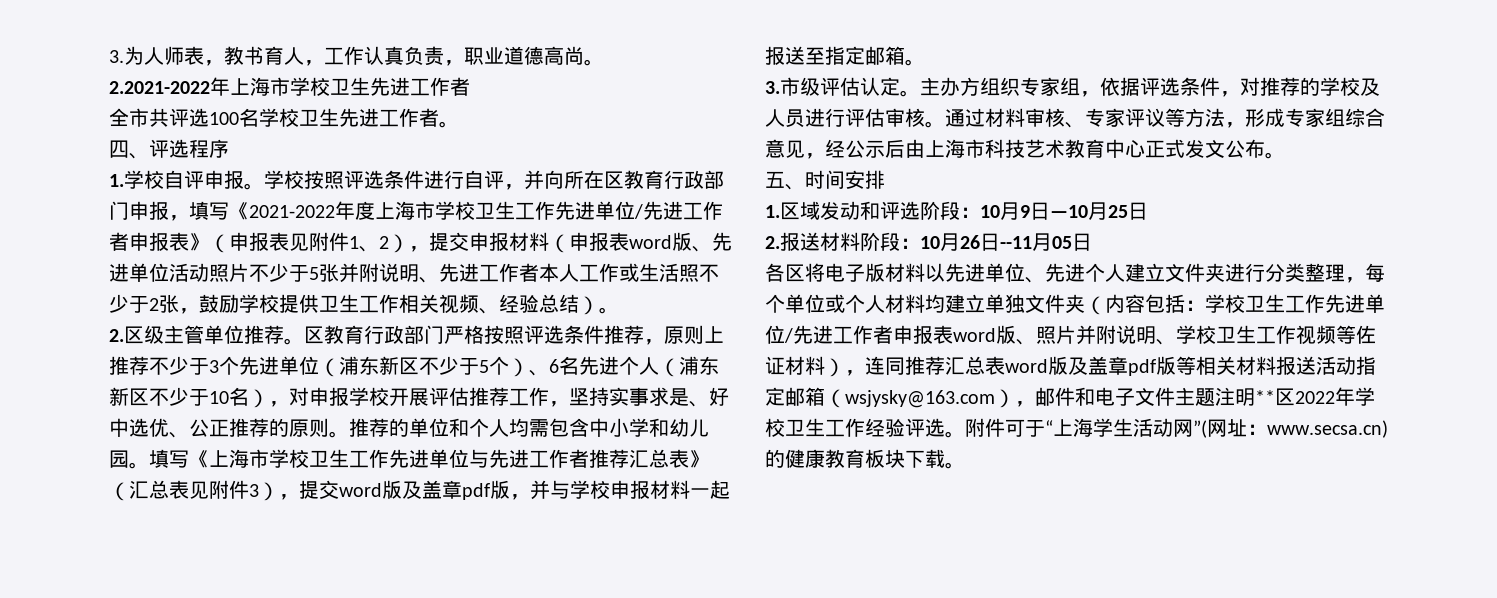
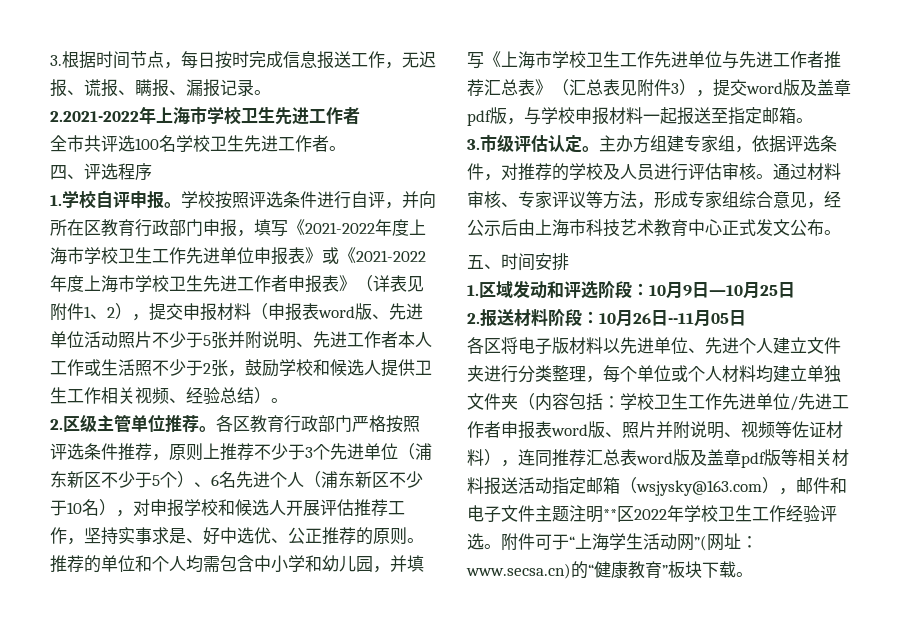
- 3.为人师表，教书育人，工作认真负责，职业道德高尚。
+ 3.根据时间节点，每日按时完成信息报送工作，无迟报、谎报、瞒报、漏报记录。
- 学校按照评选条件进行自评，并向所在区教育行政部门申报，填写《2021-2022年度上海市学校卫生工作先进单位/先进工作者申报表》（申报表见附件1、2），提交申报材料（申报表word版、先进单位活动照片不少于5张并附说明、先进工作者本人工作或生活照不少于2张，鼓励学校提供卫生工作相关视频、经验总结）。
+ 学校按照评选条件进行自评，并向所在区教育行政部门申报，填写《2021-2022年度上海市学校卫生工作先进单位申报表》或《2021-2022年度上海市学校卫生先进工作者申报表》（详表见附件1、2），提交申报材料（申报表word版、先进单位活动照片不少于5张并附说明、先进工作者本人工作或生活照不少于2张，鼓励学校和候选人提供卫生工作相关视频、经验总结）。
- 区教育行政部门严格按照评选条件推荐，原则上推荐不少于3个先进单位（浦东新区不少于5个）、6名先进个人（浦东新区不少于10名），对申报学校开展评估推荐工作，坚持实事求是、好中选优、公正推荐的原则。
+ 各区教育行政部门严格按照评选条件推荐，原则上推荐不少于3个先进单位（浦东新区不少于5个）、6名先进个人（浦东新区不少于10名），对申报学校和候选人开展评估推荐工作，坚持实事求是、好中选优、公正推荐的原则。
- 推荐的单位和个人均需包含中小学和幼儿园。填写《上海市学校卫生工作先进单位与先进工作者推荐汇总表》（汇总表见附件3），提交word版及盖章pdf版，并与学校申报材料一起报送至指定邮箱。
+ 推荐的单位和个人均需包含中小学和幼儿园，并填写《上海市学校卫生工作先进单位与先进工作者推荐汇总表》（汇总表见附件3），提交word版及盖章pdf版，与学校申报材料一起报送至指定邮箱。
- 主办方组织专家组，依据评选条件，对推荐的学校及人员进行评估审核。
+ 主办方组建专家组，依据评选条件，对推荐的学校及人员进行评估审核。
- 学校卫生工作先进单位/先进工作者申报表word版、照片并附说明、学校卫生工作视频等佐证材料），连同推荐汇总表word版及盖章pdf版等相关材料报送活动指定邮箱（wsjysky@163.com），邮件和电子文件主题注明**区2022年学校卫生工作经验评选。
+ 学校卫生工作先进单位/先进工作者申报表word版、照片并附说明、视频等佐证材料），连同推荐汇总表word版及盖章pdf版等相关材料报送活动指定邮箱（wsjysky@163.com），邮件和电子文件主题注明**区2022年学校卫生工作经验评选。
- 附件可于“上海学生活动网”(网址：www.secsa.cn)的健康教育板块下载。
+ 附件可于“上海学生活动网”(网址：www.secsa.cn)的“健康教育”板块下载。

